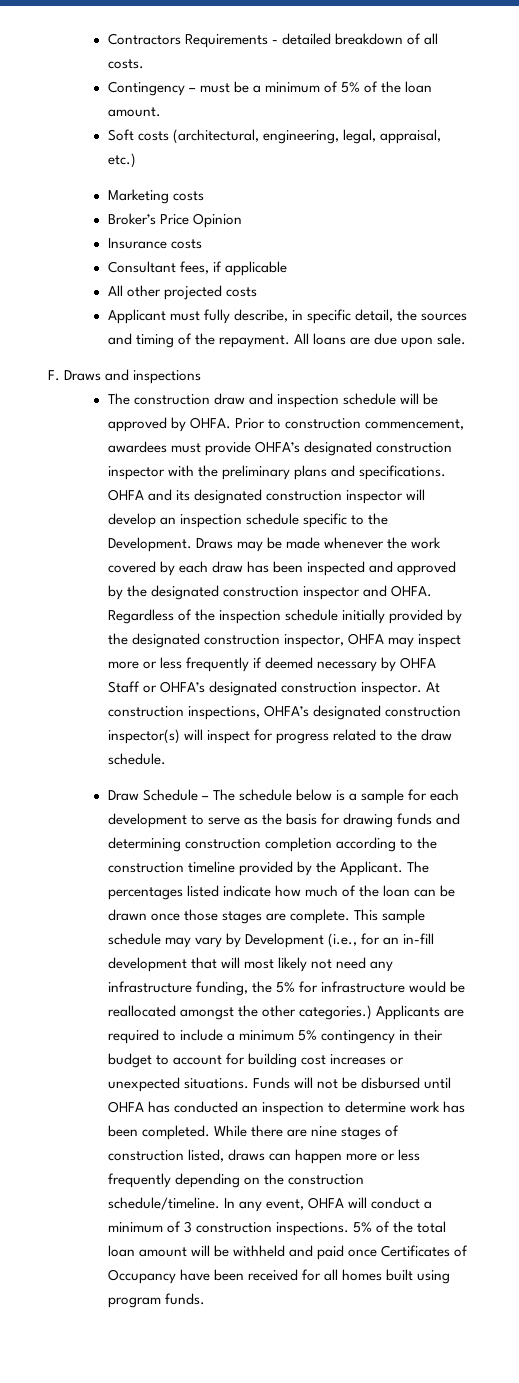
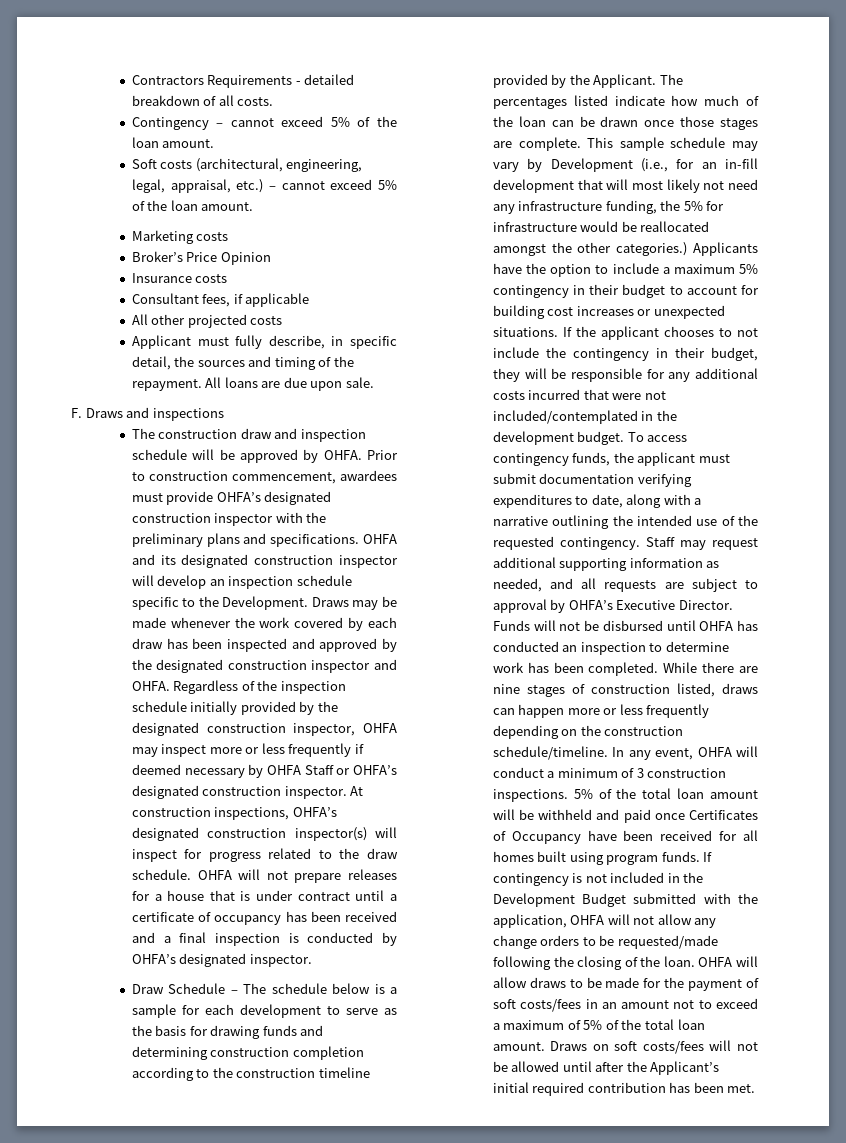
- Contingency – must be a minimum of 5% of the loan amount.
+ Contingency – cannot exceed 5% of the loan amount.
- Soft costs (architectural, engineering, legal, appraisal, etc.)
+ Soft costs (architectural, engineering, legal, appraisal, etc.) – cannot exceed 5% of the loan amount.
+ OHFA will not prepare releases for a house that is under contract until a certificate of occupancy has been received and a final inspection is conducted by OHFA’s designated inspector.
- Applicants are required to include a minimum 5% contingency in their budget to account for building cost increases or unexpected situations.
+ Applicants have the option to include a maximum 5% contingency in their budget to account for building cost increases or unexpected situations.
+ If the applicant chooses to not include the contingency in their budget, they will be responsible for any additional costs incurred that were not included/contemplated in the development budget. To access contingency funds, the applicant must submit documentation verifying expenditures to date, along with a narrative outlining the intended use of the requested contingency. Staff may request additional supporting information as needed, and all requests are subject to approval by OHFA’s Executive Director.
+ If contingency is not included in the Development Budget submitted with the application, OHFA will not allow any change orders to be requested/made following the closing of the loan. OHFA will allow draws to be made for the payment of soft costs/fees in an amount not to exceed a maximum of 5% of the total loan amount. Draws on soft costs/fees will not be allowed until after the Applicant’s initial required contribution has been met.

